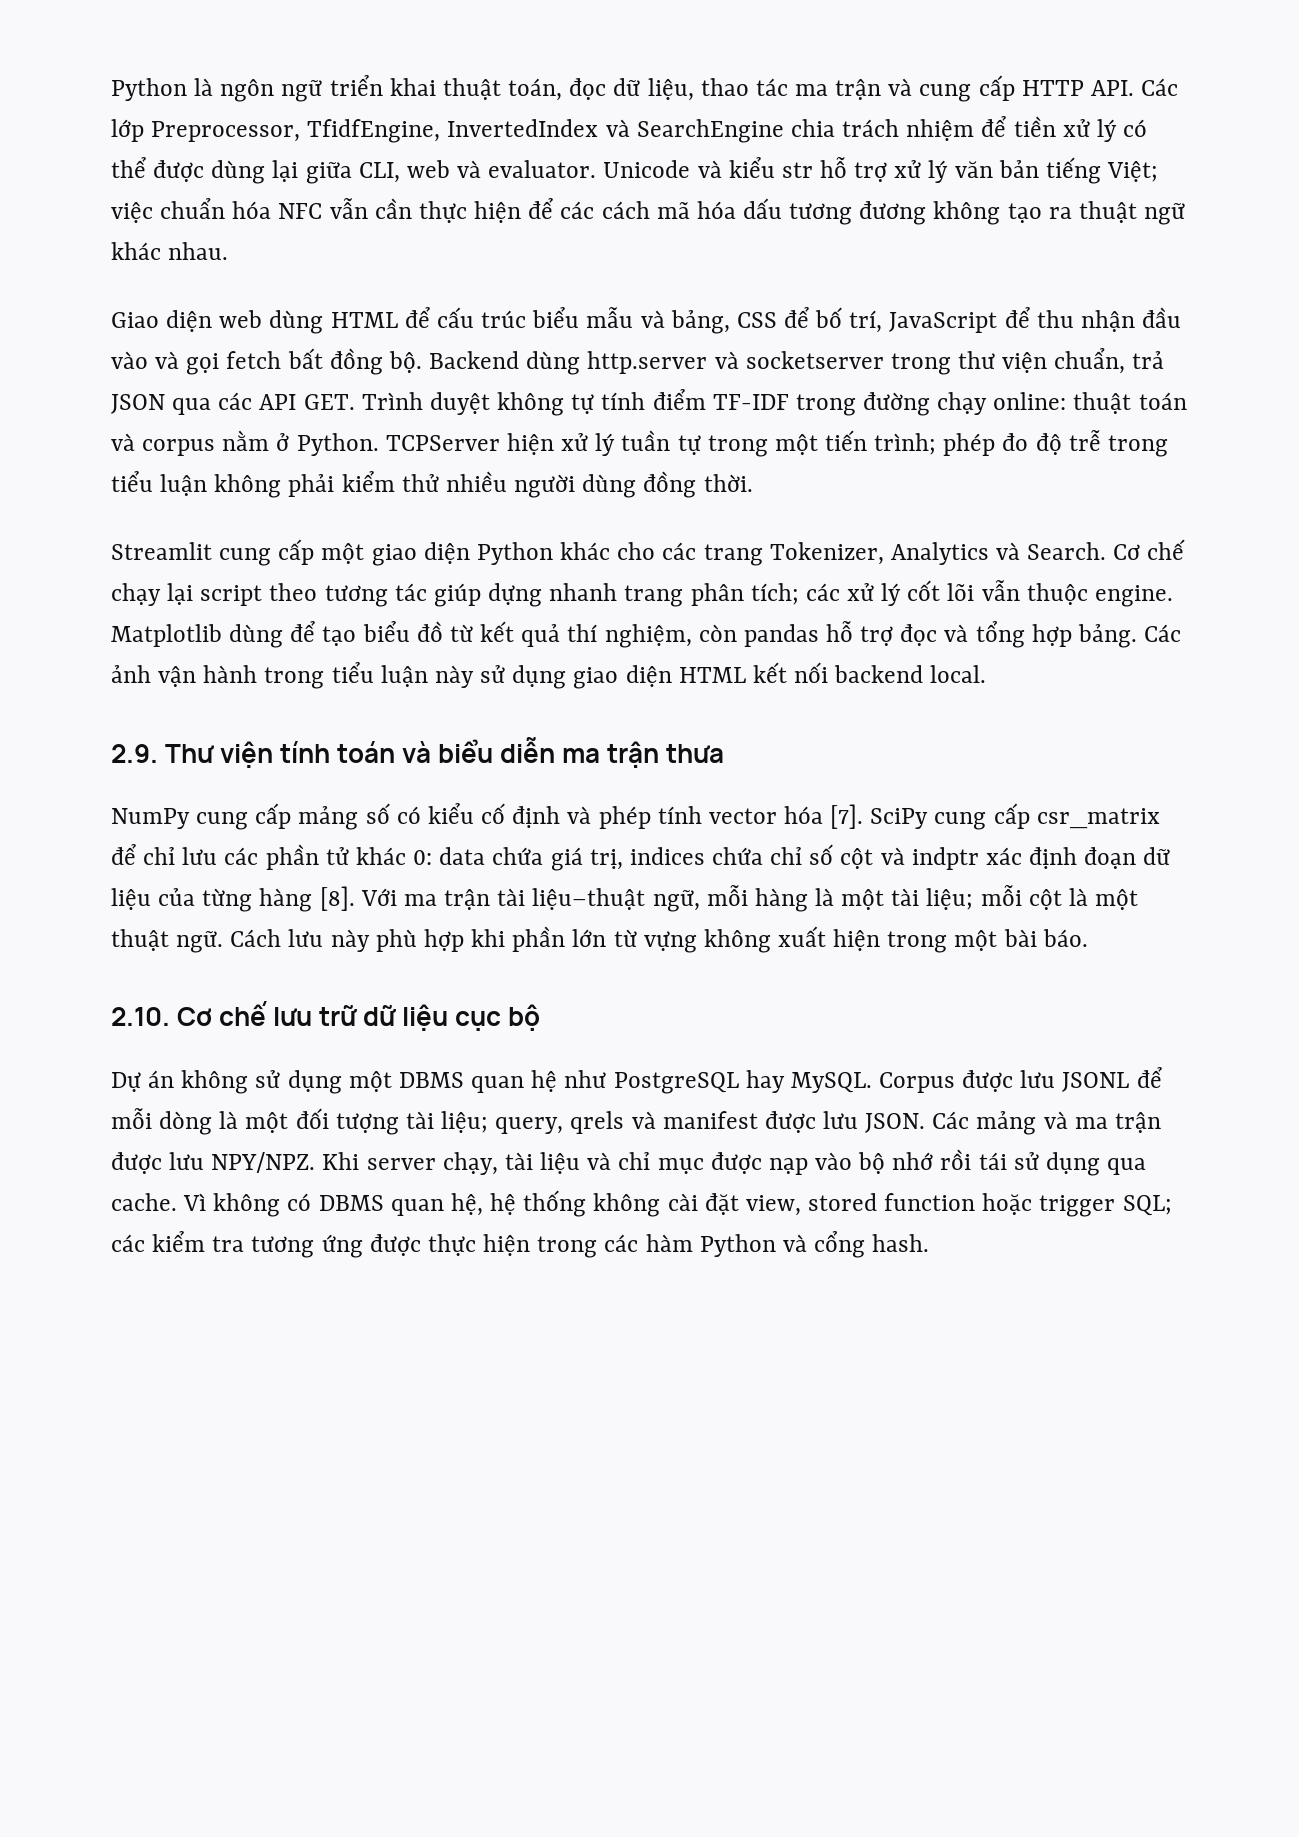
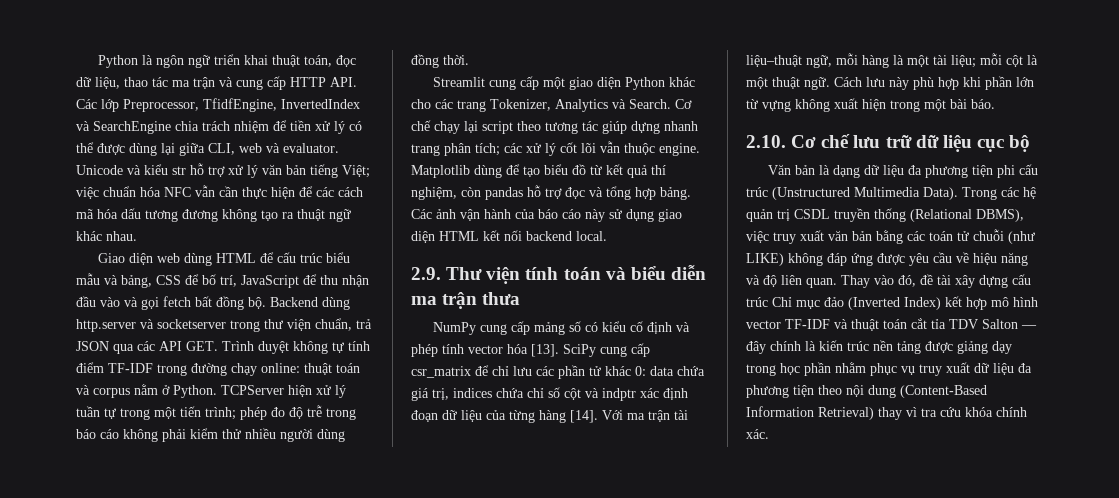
- TCPServer hiện xử lý tuần tự trong một tiến trình; phép đo độ trễ trong tiểu luận không phải kiểm thử nhiều người dùng đồng thời.
+ TCPServer hiện xử lý tuần tự trong một tiến trình; phép đo độ trễ trong báo cáo không phải kiểm thử nhiều người dùng đồng thời.
- Các ảnh vận hành trong tiểu luận này sử dụng giao diện HTML kết nối backend local.
+ Các ảnh vận hành của báo cáo này sử dụng giao diện HTML kết nối backend local.
- NumPy cung cấp mảng số có kiểu cố định và phép tính vector hóa [7].
+ NumPy cung cấp mảng số có kiểu cố định và phép tính vector hóa [13].
- SciPy cung cấp csr_matrix để chỉ lưu các phần tử khác 0: data chứa giá trị, indices chứa chỉ số cột và indptr xác định đoạn dữ liệu của từng hàng [8].
+ SciPy cung cấp csr_matrix để chỉ lưu các phần tử khác 0: data chứa giá trị, indices chứa chỉ số cột và indptr xác định đoạn dữ liệu của từng hàng [14].
- Dự án không sử dụng một DBMS quan hệ như PostgreSQL hay MySQL. Corpus được lưu JSONL để mỗi dòng là một đối tượng tài liệu; query, qrels và manifest được lưu JSON. Các mảng và ma trận được lưu NPY/NPZ. Khi server chạy, tài liệu và chỉ mục được nạp vào bộ nhớ rồi tái sử dụng qua cache. Vì không có DBMS quan hệ, hệ thống không cài đặt view, stored function hoặc trigger SQL; các kiểm tra tương ứng được thực hiện trong các hàm Python và cổng hash.
+ Văn bản là dạng dữ liệu đa phương tiện phi cấu trúc (Unstructured Multimedia Data). Trong các hệ quản trị CSDL truyền thống (Relational DBMS), việc truy xuất văn bản bằng các toán tử chuỗi (như LIKE) không đáp ứng được yêu cầu về hiệu năng và độ liên quan. Thay vào đó, đề tài xây dựng cấu trúc Chỉ mục đảo (Inverted Index) kết hợp mô hình vector TF-IDF và thuật toán cắt tỉa TDV Salton — đây chính là kiến trúc nền tảng được giảng dạy trong học phần nhằm phục vụ truy xuất dữ liệu đa phương tiện theo nội dung (Content-Based Information Retrieval) thay vì tra cứu khóa chính xác.

